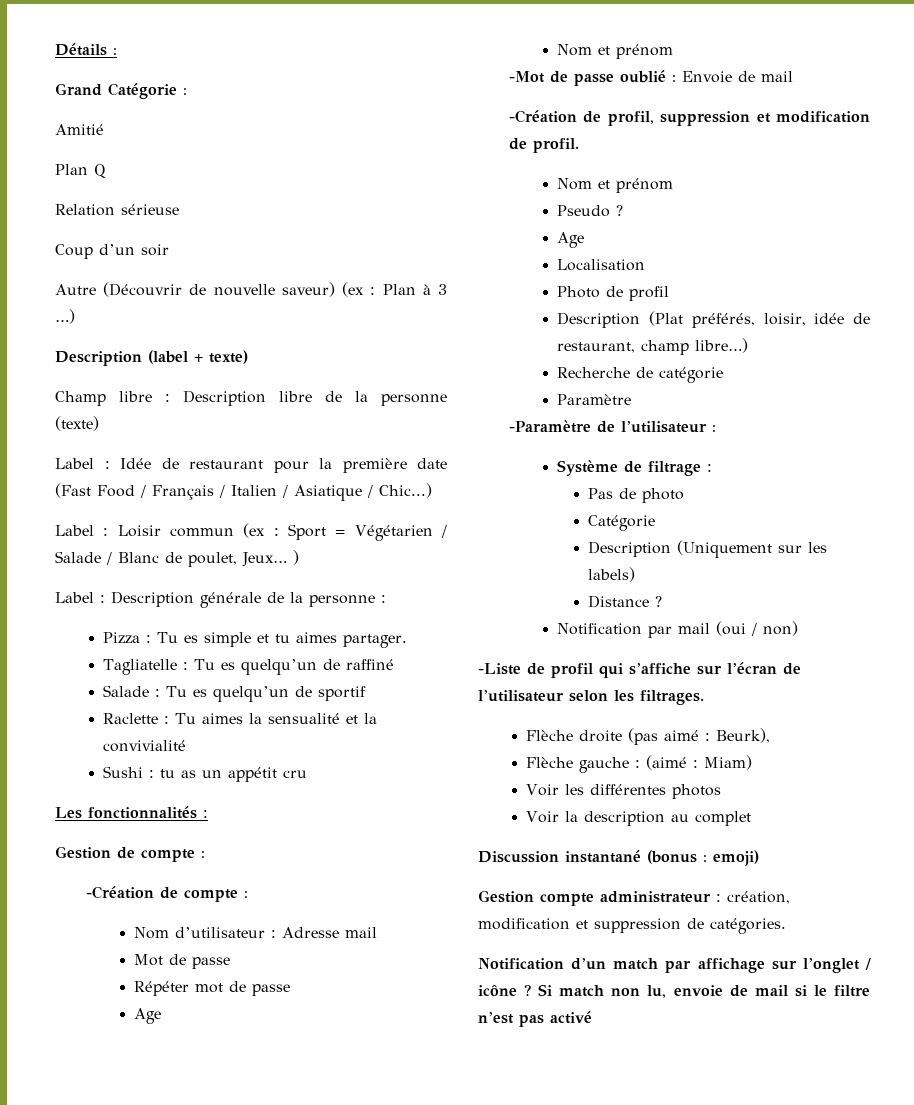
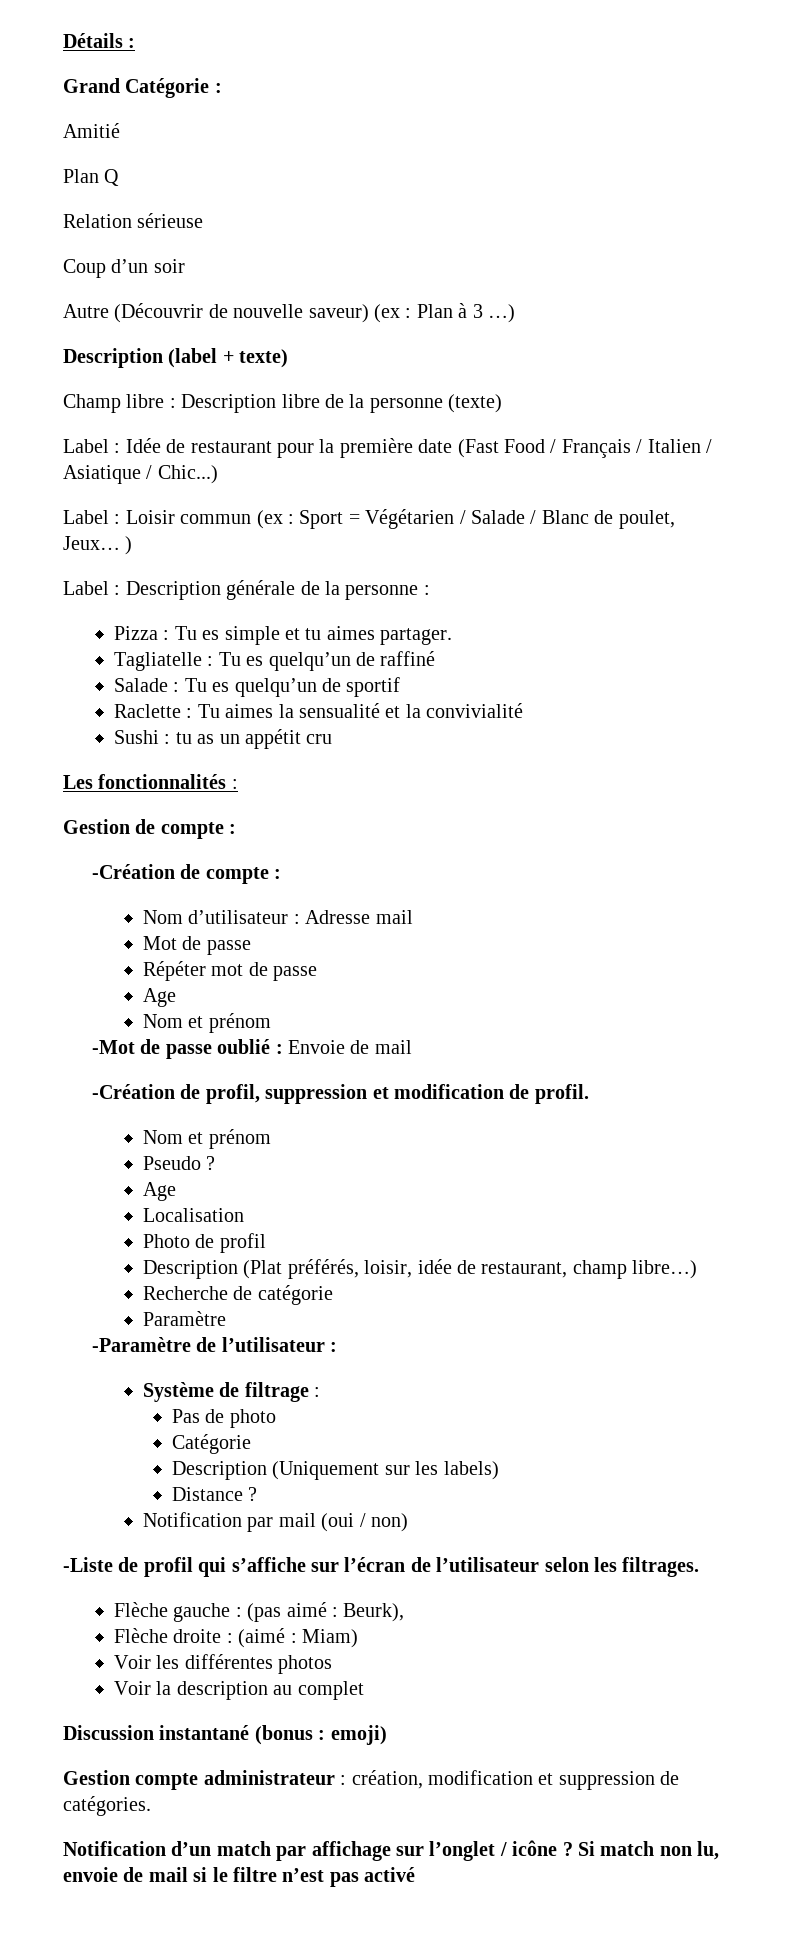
- Flèche droite (pas aimé : Beurk),
+ Flèche gauche : (pas aimé : Beurk),
- Flèche gauche : (aimé : Miam)
+ Flèche droite : (aimé : Miam)

